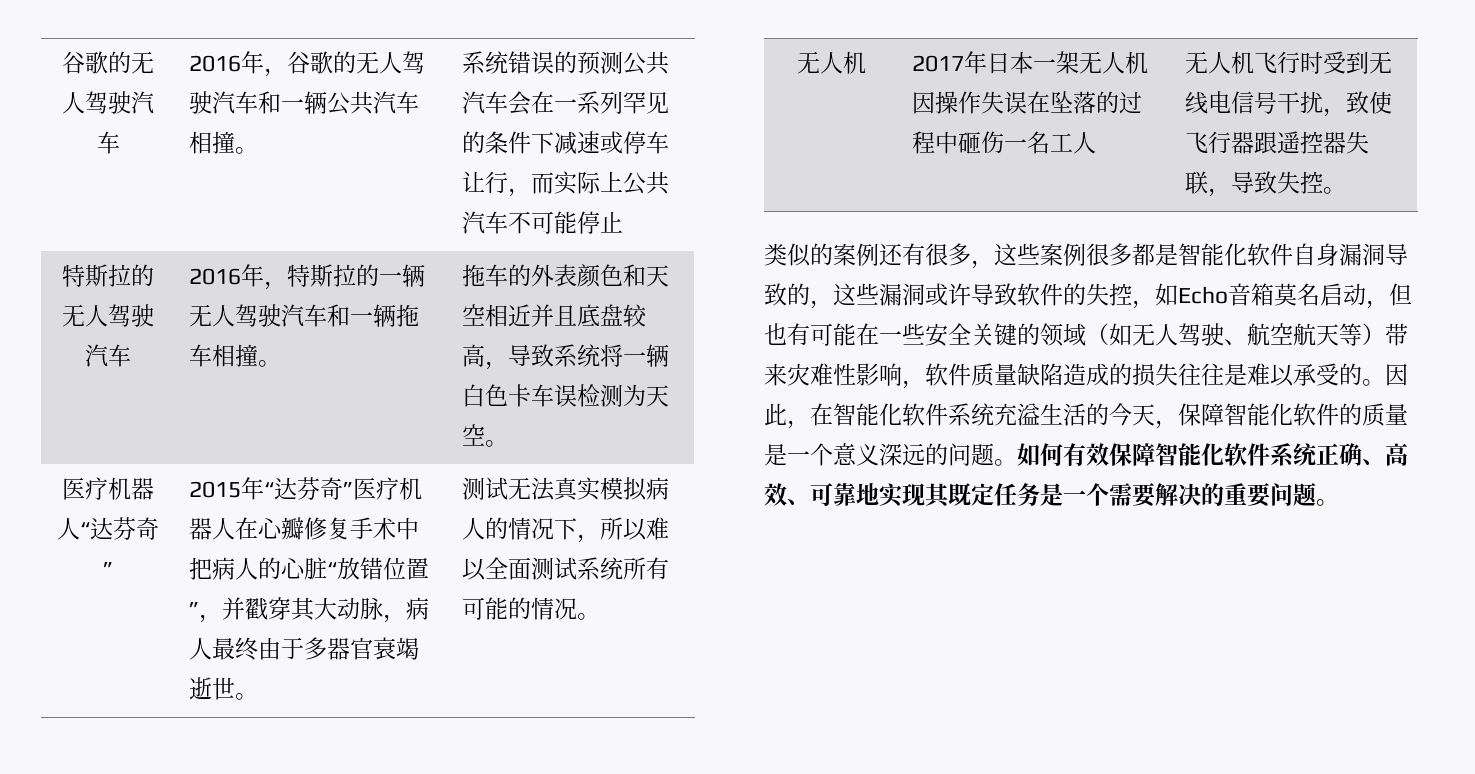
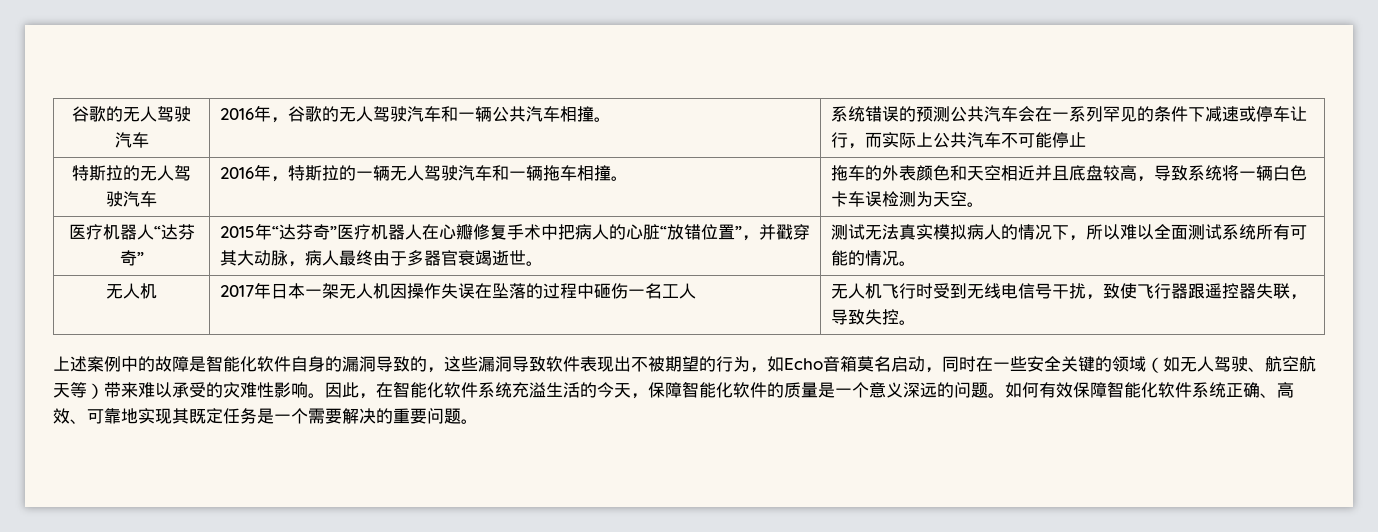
- 类似的案例还有很多，这些案例很多都是智能化软件自身漏洞导致的，这些漏洞或许导致软件的失控，如Echo音箱莫名启动，但也有可能在一些安全关键的领域（如无人驾驶、航空航天等）带来灾难性影响，软件质量缺陷造成的损失往往是难以承受的。
+ 上述案例中的故障是智能化软件自身的漏洞导致的，这些漏洞导致软件表现出不被期望的行为，如Echo音箱莫名启动，同时在一些安全关键的领域（如无人驾驶、航空航天等）带来难以承受的灾难性影响。

